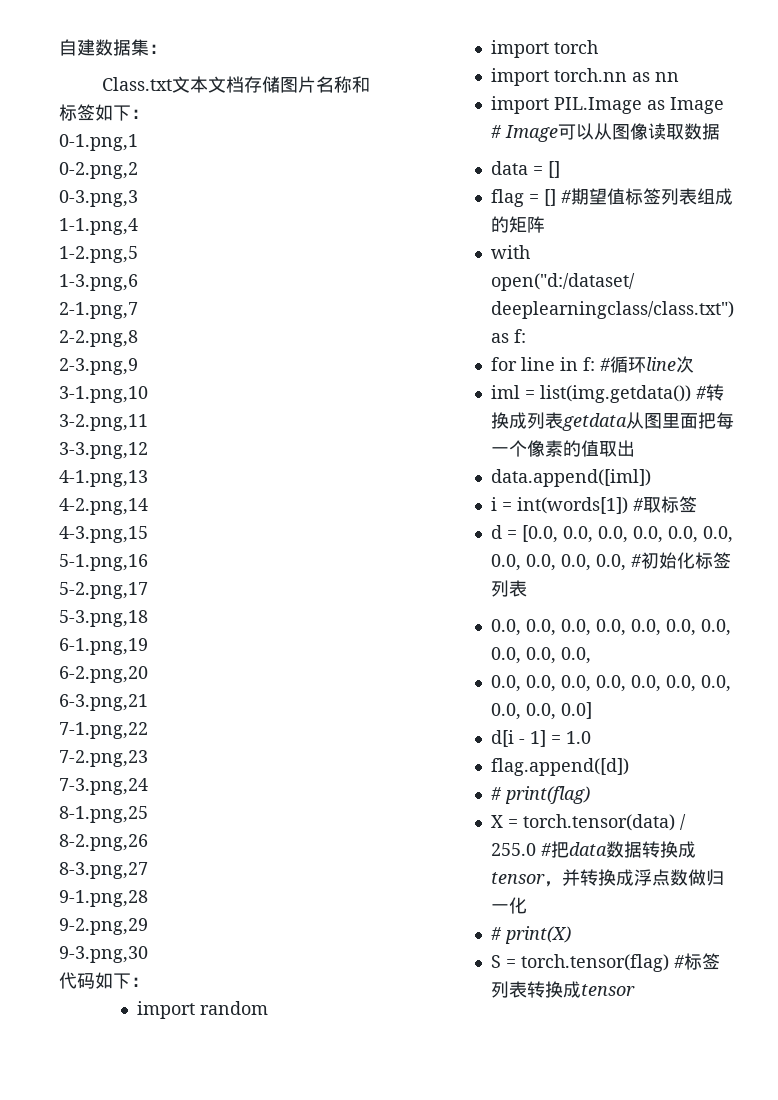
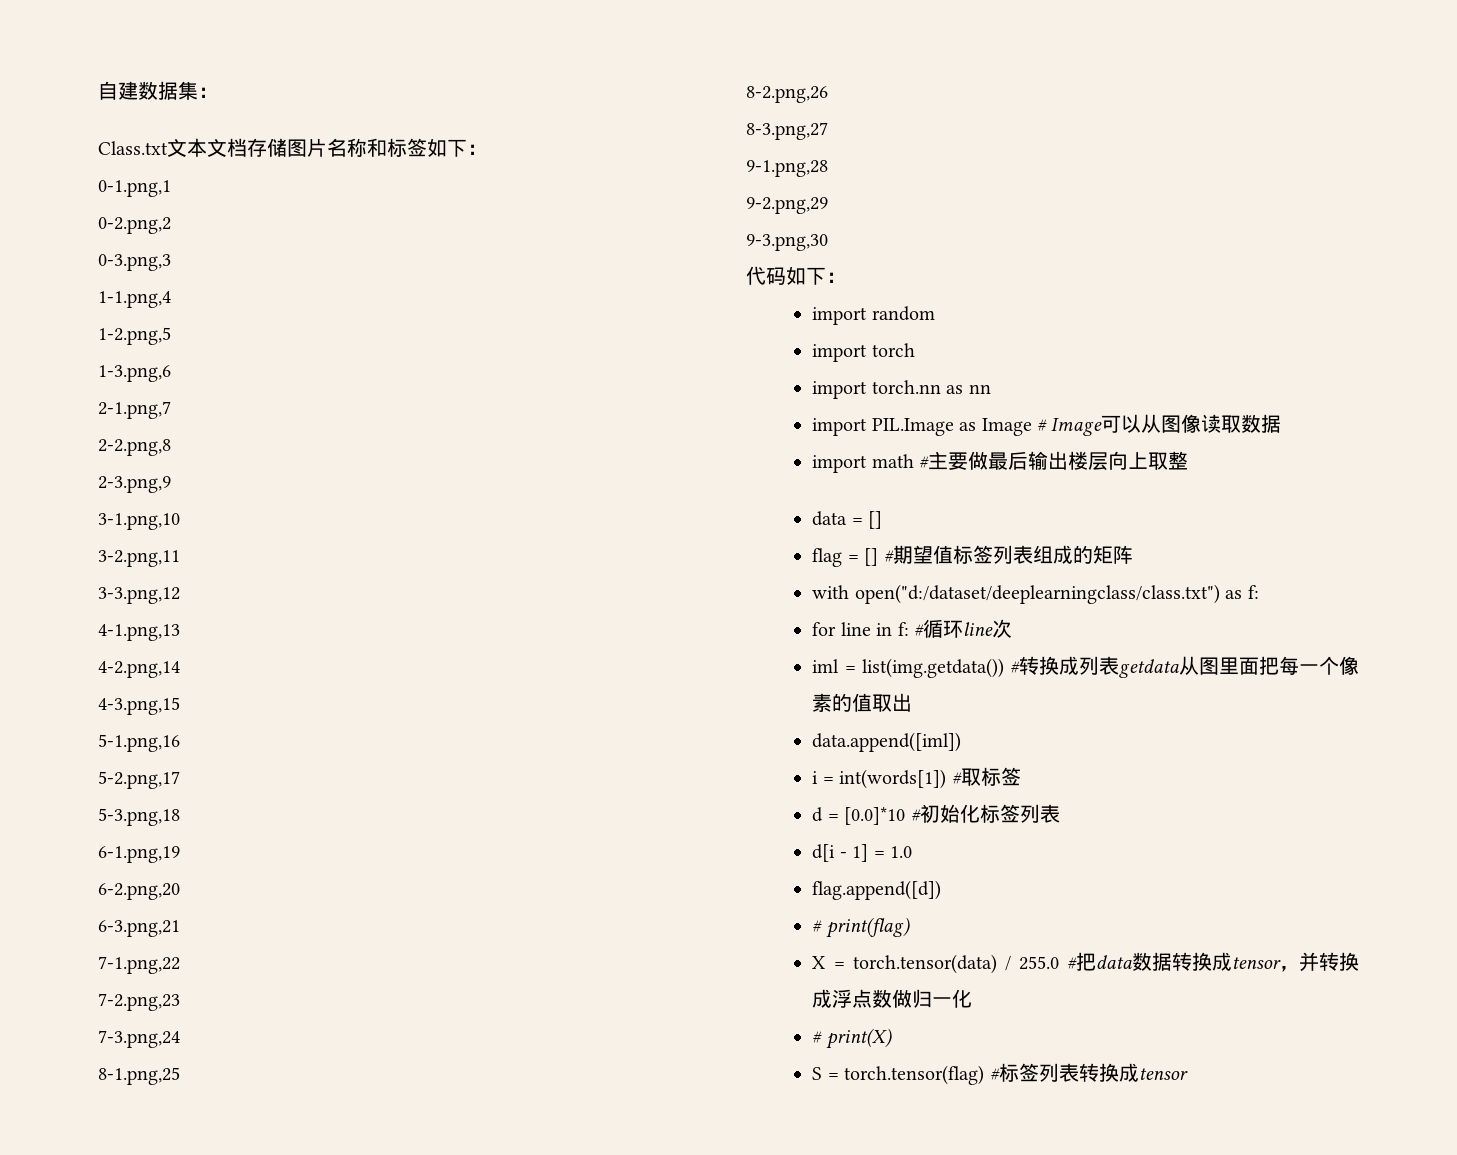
+ import math #主要做最后输出楼层向上取整
- d = [0.0, 0.0, 0.0, 0.0, 0.0, 0.0, 0.0, 0.0, 0.0, 0.0, #初始化标签列表
+ d = [0.0]*10 #初始化标签列表
- 0.0, 0.0, 0.0, 0.0, 0.0, 0.0, 0.0, 0.0, 0.0, 0.0,
- 0.0, 0.0, 0.0, 0.0, 0.0, 0.0, 0.0, 0.0, 0.0, 0.0]

